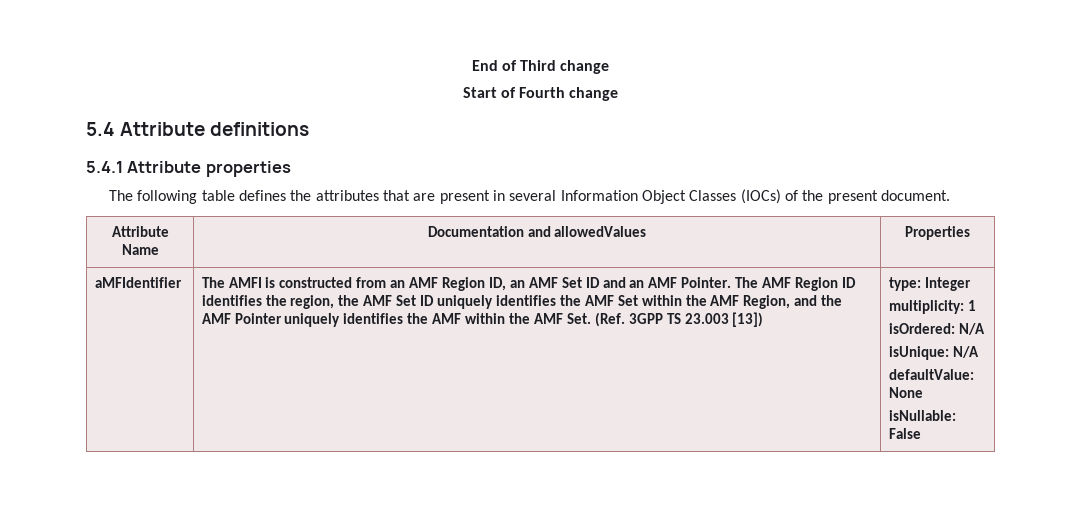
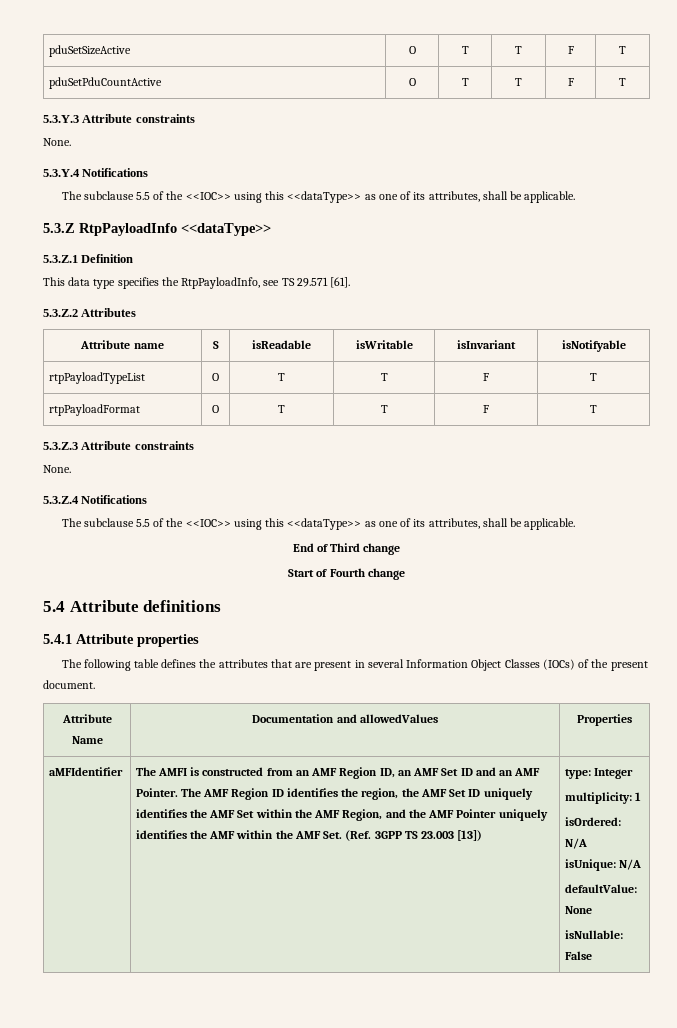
+ pduSetSizeActive | O | T | T | F | T
+ pduSetPduCountActive | O | T | T | F | T
+ 5.3.Y.3 Attribute constraints
+ None.
+ 5.3.Y.4 Notifications
+ The subclause 5.5 of the <<IOC>> using this <<dataType>> as one of its attributes, shall be applicable.
+ 5.3.Z RtpPayloadInfo <<dataType>>
+ 5.3.Z.1 Definition
+ This data type specifies the RtpPayloadInfo, see TS 29.571 [61].
+ 5.3.Z.2 Attributes
+ Attribute name | S | isReadable | isWritable | isInvariant | isNotifyable
+ rtpPayloadTypeList | O | T | T | F | T
+ rtpPayloadFormat | O | T | T | F | T
+ 5.3.Z.3 Attribute constraints
+ None.
+ 5.3.Z.4 Notifications
+ The subclause 5.5 of the <<IOC>> using this <<dataType>> as one of its attributes, shall be applicable.

